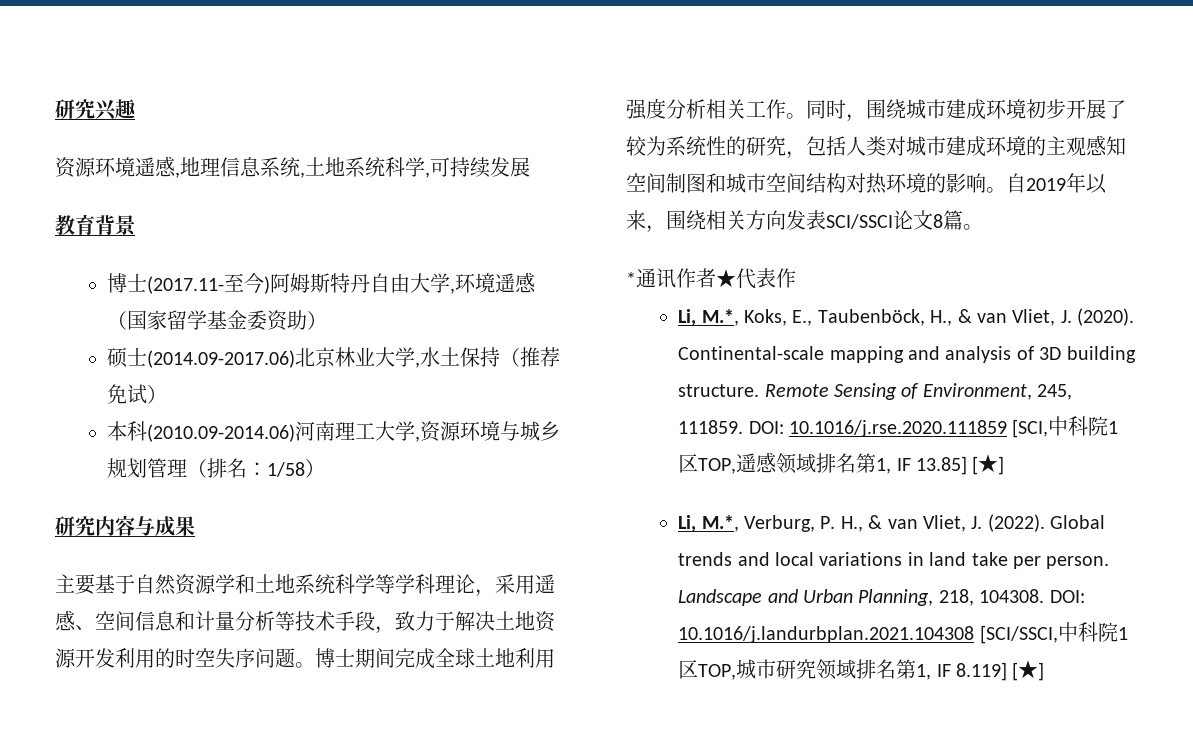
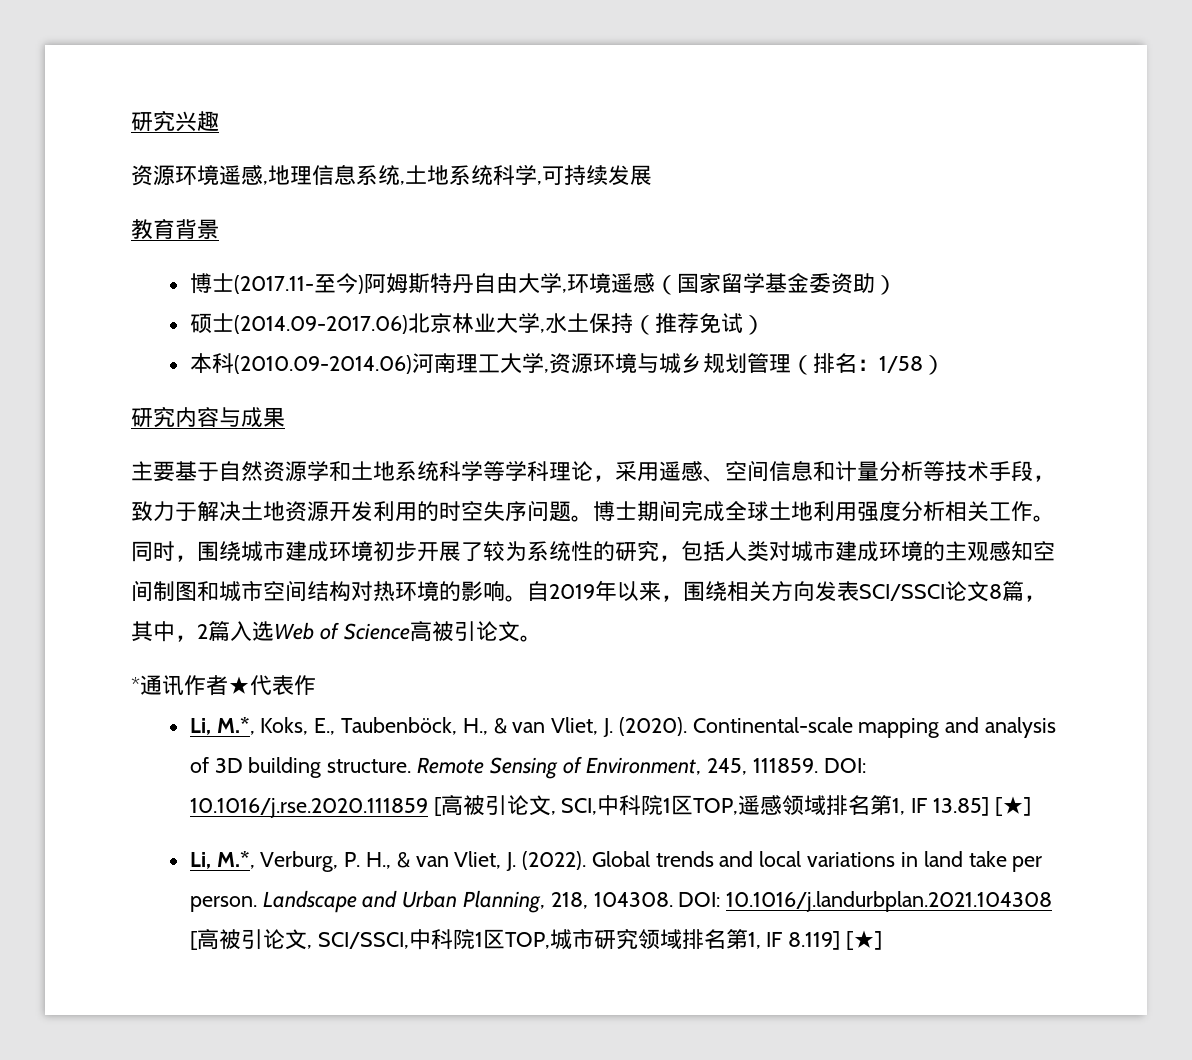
- 自2019年以来，围绕相关方向发表SCI/SSCI论文8篇。
+ 自2019年以来，围绕相关方向发表SCI/SSCI论文8篇，其中，2篇入选Web of Science高被引论文。
- DOI: 10.1016/j.rse.2020.111859 [SCI,中科院1区TOP,遥感领域排名第1, IF 13.85] [★]
+ DOI: 10.1016/j.rse.2020.111859 [高被引论文, SCI,中科院1区TOP,遥感领域排名第1, IF 13.85] [★]
- DOI: 10.1016/j.landurbplan.2021.104308 [SCI/SSCI,中科院1区TOP,城市研究领域排名第1, IF 8.119] [★]
+ DOI: 10.1016/j.landurbplan.2021.104308 [高被引论文, SCI/SSCI,中科院1区TOP,城市研究领域排名第1, IF 8.119] [★]

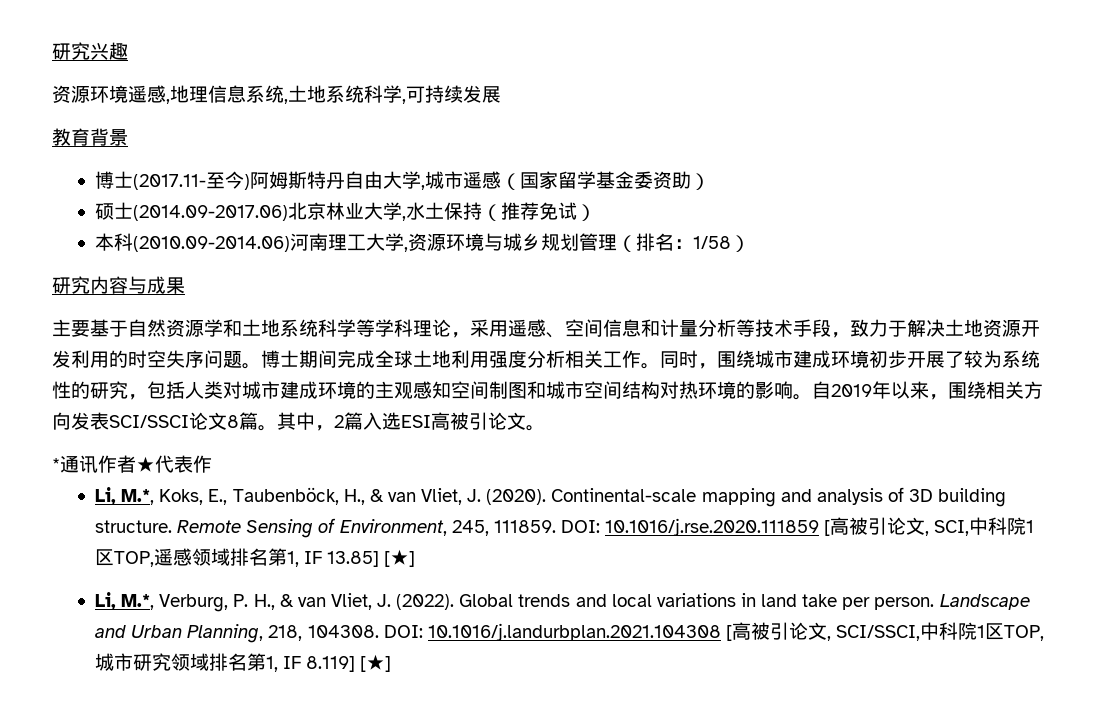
- 博士(2017.11-至今)阿姆斯特丹自由大学,环境遥感（国家留学基金委资助）
+ 博士(2017.11-至今)阿姆斯特丹自由大学,城市遥感（国家留学基金委资助）
- 自2019年以来，围绕相关方向发表SCI/SSCI论文8篇，其中，2篇入选Web of Science高被引论文。
+ 自2019年以来，围绕相关方向发表SCI/SSCI论文8篇。其中，2篇入选ESI高被引论文。

